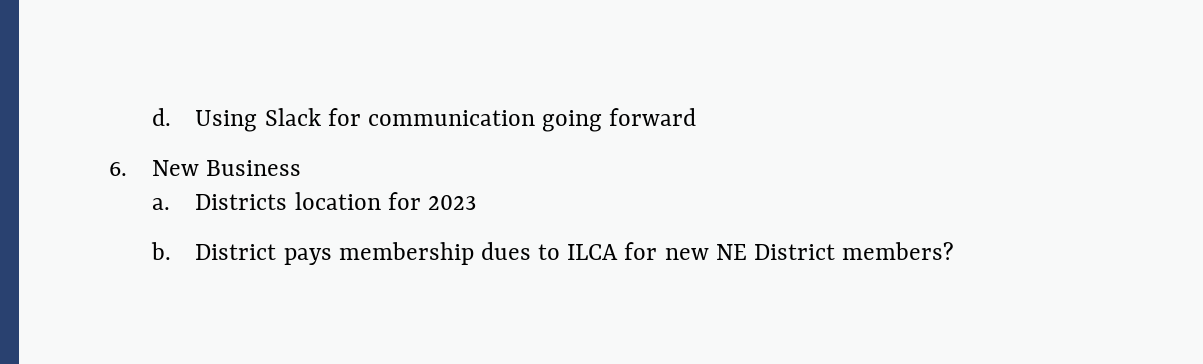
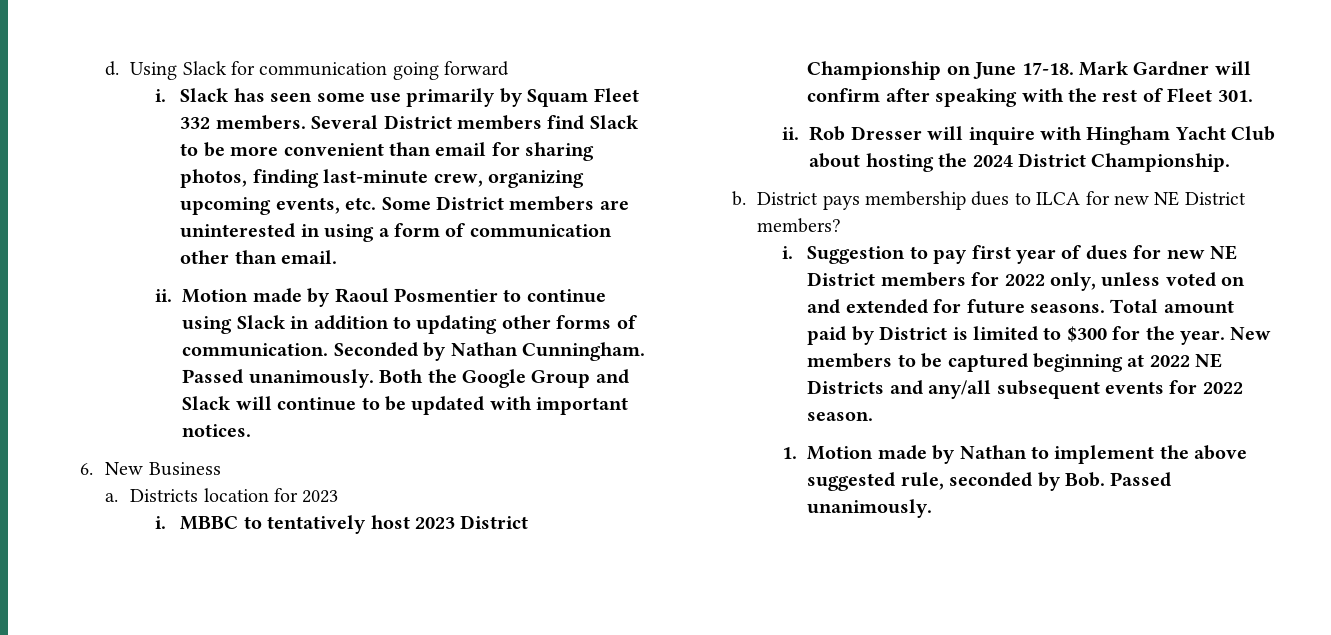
+ i. Slack has seen some use primarily by Squam Fleet 332 members. Several District members find Slack to be more convenient than email for sharing photos, finding last-minute crew, organizing upcoming events, etc. Some District members are uninterested in using a form of communication other than email.
+ ii. Motion made by Raoul Posmentier to continue using Slack in addition to updating other forms of communication. Seconded by Nathan Cunningham. Passed unanimously. Both the Google Group and Slack will continue to be updated with important notices.
+ i. MBBC to tentatively host 2023 District Championship on June 17-18. Mark Gardner will confirm after speaking with the rest of Fleet 301.
+ ii. Rob Dresser will inquire with Hingham Yacht Club about hosting the 2024 District Championship.
+ i. Suggestion to pay first year of dues for new NE District members for 2022 only, unless voted on and extended for future seasons. Total amount paid by District is limited to $300 for the year. New members to be captured beginning at 2022 NE Districts and any/all subsequent events for 2022 season.
+ 1. Motion made by Nathan to implement the above suggested rule, seconded by Bob. Passed unanimously.

